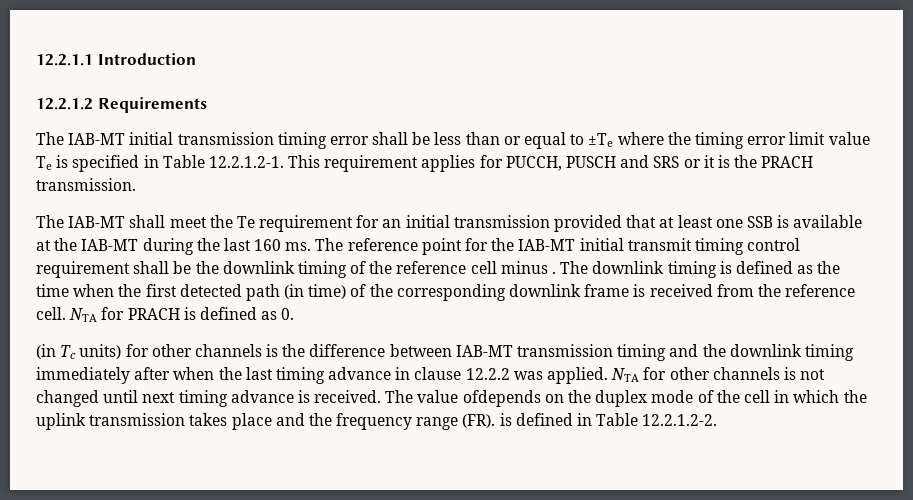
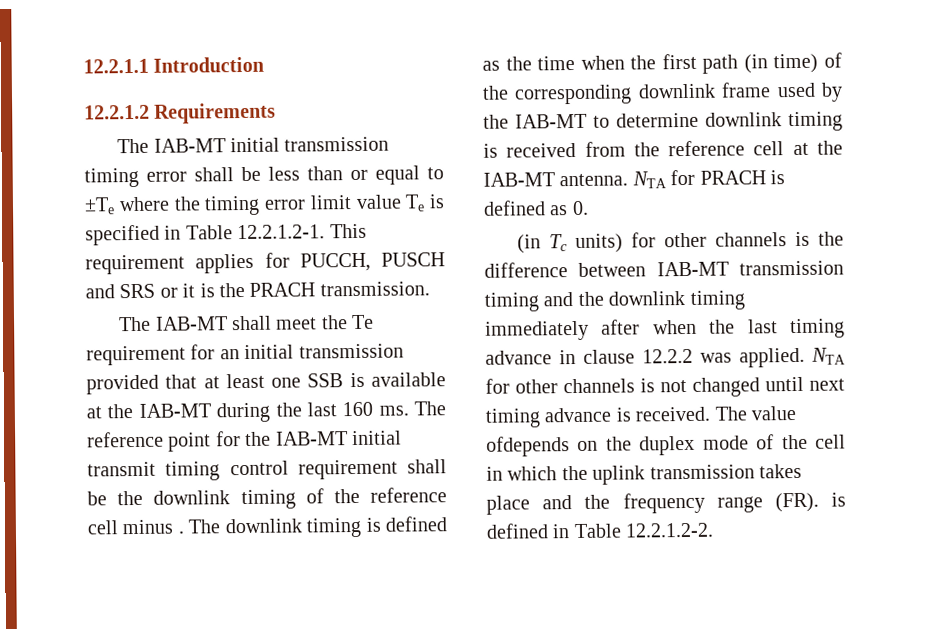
- The downlink timing is defined as the time when the first detected path (in time) of the corresponding downlink frame is received from the reference cell.
+ The downlink timing is defined as the time when the first path (in time) of the corresponding downlink frame used by the IAB-MT to determine downlink timing is received from the reference cell at the IAB-MT antenna.

